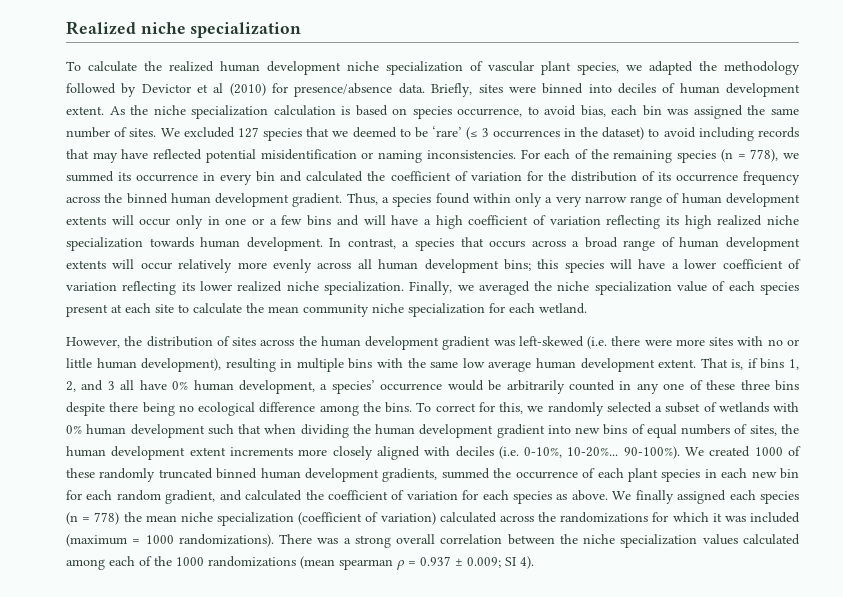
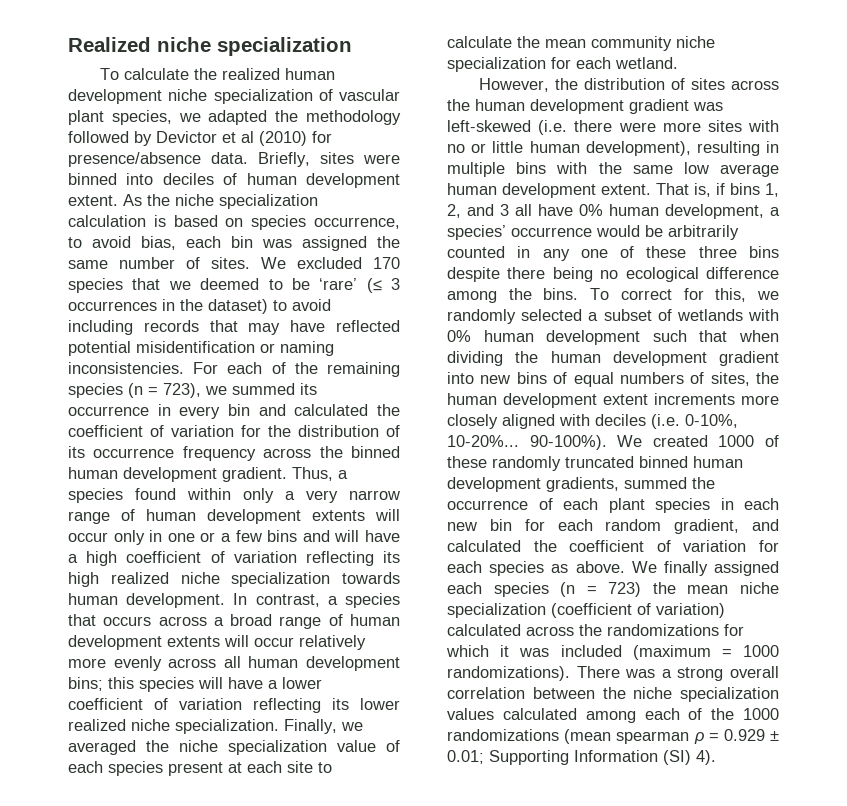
- We excluded 127 species that we deemed to be ‘rare’ (≤ 3 occurrences in the dataset) to avoid including records that may have reflected potential misidentification or naming inconsistencies.
+ We excluded 170 species that we deemed to be ‘rare’ (≤ 3 occurrences in the dataset) to avoid including records that may have reflected potential misidentification or naming inconsistencies.
- For each of the remaining species (n = 778), we summed its occurrence in every bin and calculated the coefficient of variation for the distribution of its occurrence frequency across the binned human development gradient.
+ For each of the remaining species (n = 723), we summed its occurrence in every bin and calculated the coefficient of variation for the distribution of its occurrence frequency across the binned human development gradient.
- We finally assigned each species (n = 778) the mean niche specialization (coefficient of variation) calculated across the randomizations for which it was included (maximum = 1000 randomizations).
+ We finally assigned each species (n = 723) the mean niche specialization (coefficient of variation) calculated across the randomizations for which it was included (maximum = 1000 randomizations).
- There was a strong overall correlation between the niche specialization values calculated among each of the 1000 randomizations (mean spearman ρ = 0.937 ± 0.009; SI 4).
+ There was a strong overall correlation between the niche specialization values calculated among each of the 1000 randomizations (mean spearman ρ = 0.929 ± 0.01; Supporting Information (SI) 4).

